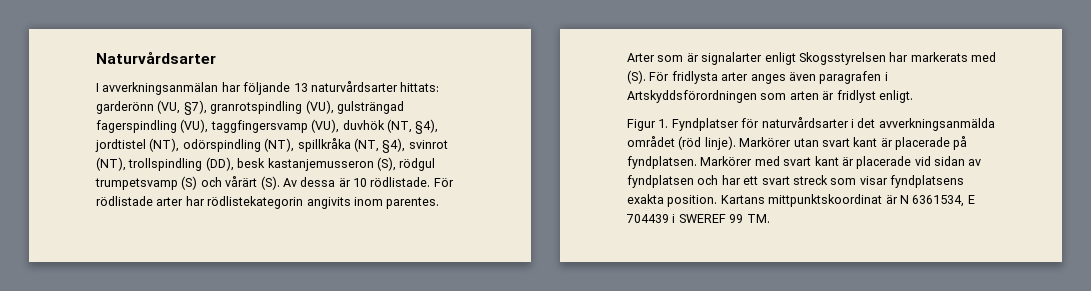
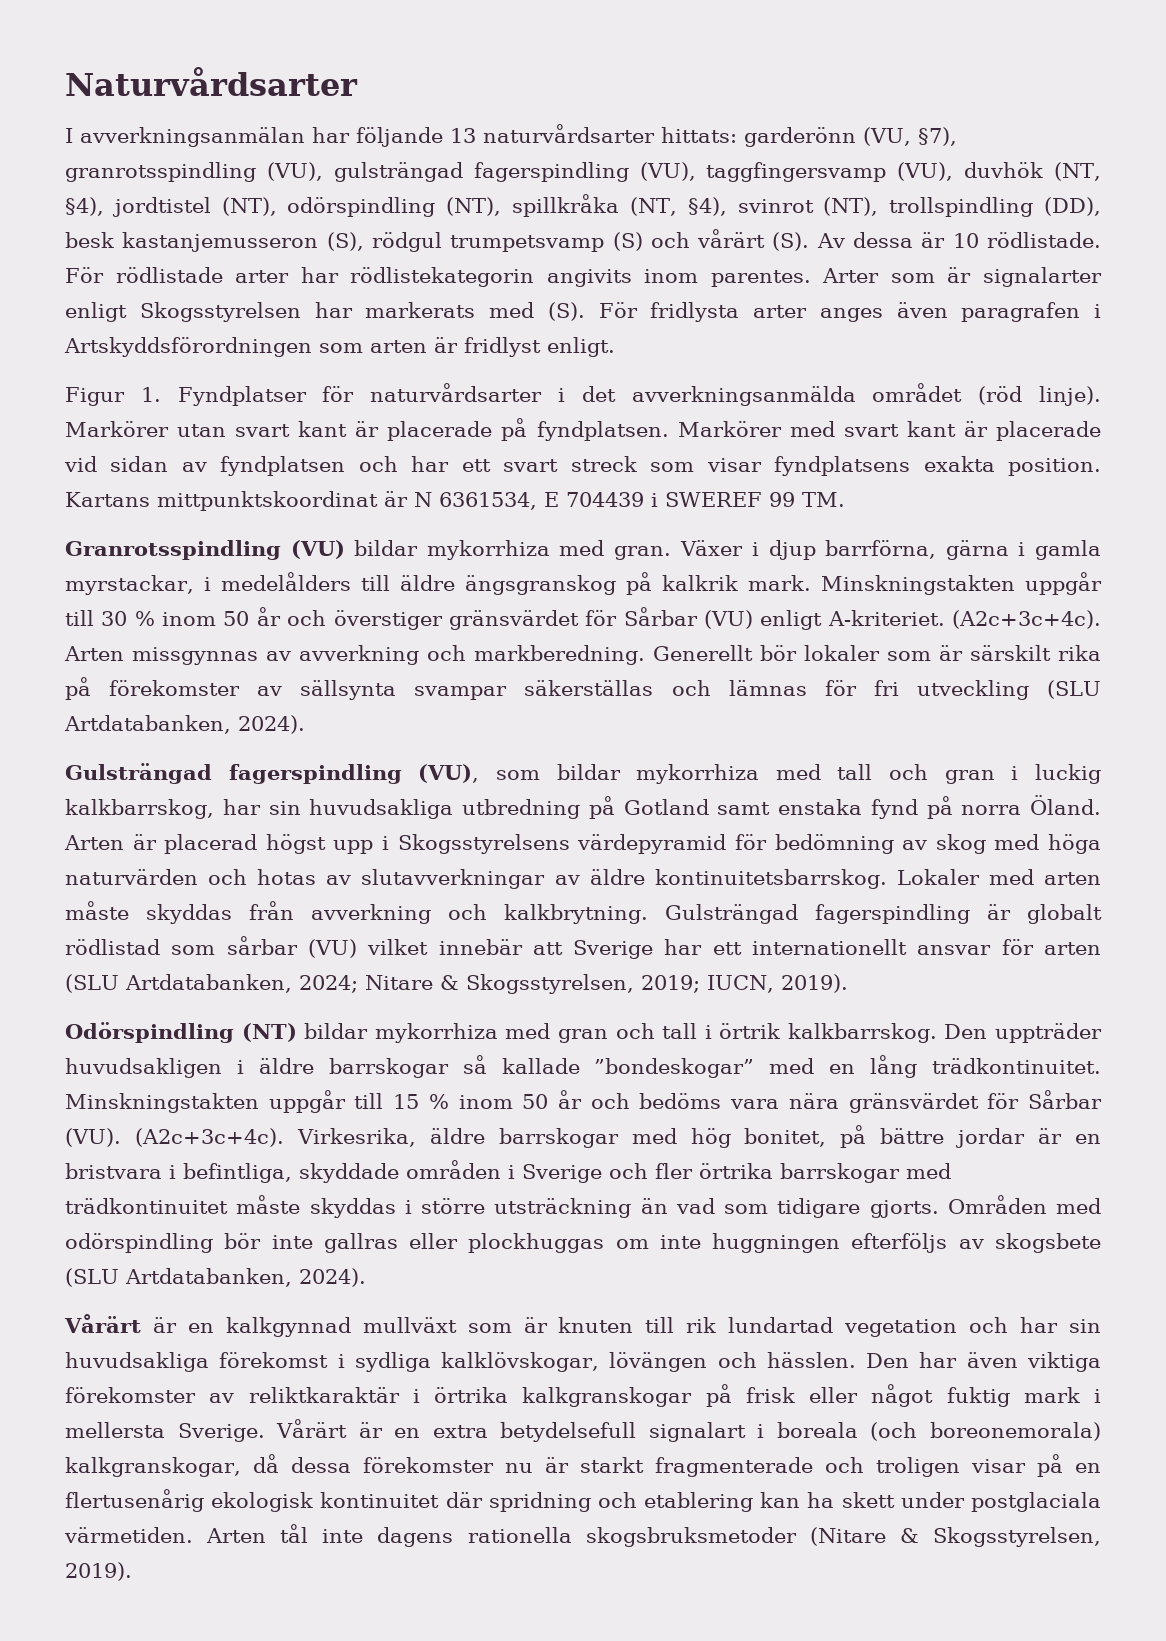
- I avverkningsanmälan har följande 13 naturvårdsarter hittats: garderönn (VU, §7), granrotspindling (VU), gulsträngad fagerspindling (VU), taggfingersvamp (VU), duvhök (NT, §4), jordtistel (NT), odörspindling (NT), spillkråka (NT, §4), svinrot (NT), trollspindling (DD), besk kastanjemusseron (S), rödgul trumpetsvamp (S) och vårärt (S). Av dessa är 10 rödlistade.
+ I avverkningsanmälan har följande 13 naturvårdsarter hittats: garderönn (VU, §7), granrotsspindling (VU), gulsträngad fagerspindling (VU), taggfingersvamp (VU), duvhök (NT, §4), jordtistel (NT), odörspindling (NT), spillkråka (NT, §4), svinrot (NT), trollspindling (DD), besk kastanjemusseron (S), rödgul trumpetsvamp (S) och vårärt (S). Av dessa är 10 rödlistade.
+ Granrotsspindling (VU) bildar mykorrhiza med gran. Växer i djup barrförna, gärna i gamla myrstackar, i medelålders till äldre ängsgranskog på kalkrik mark. Minskningstakten uppgår till 30 % inom 50 år och överstiger gränsvärdet för Sårbar (VU) enligt A-kriteriet. (A2c+3c+4c). Arten missgynnas av avverkning och markberedning. Generellt bör lokaler som är särskilt rika på förekomster av sällsynta svampar säkerställas och lämnas för fri utveckling (SLU Artdatabanken, 2024).
+ Gulsträngad fagerspindling (VU), som bildar mykorrhiza med tall och gran i luckig kalkbarrskog, har sin huvudsakliga utbredning på Gotland samt enstaka fynd på norra Öland. Arten är placerad högst upp i Skogsstyrelsens värdepyramid för bedömning av skog med höga naturvärden och hotas av slutavverkningar av äldre kontinuitetsbarrskog. Lokaler med arten måste skyddas från avverkning och kalkbrytning. Gulsträngad fagerspindling är globalt rödlistad som sårbar (VU) vilket innebär att Sverige har ett internationellt ansvar för arten (SLU Artdatabanken, 2024; Nitare & Skogsstyrelsen, 2019; IUCN, 2019).
+ Odörspindling (NT) bildar mykorrhiza med gran och tall i örtrik kalkbarrskog. Den uppträder huvudsakligen i äldre barrskogar så kallade ”bondeskogar” med en lång trädkontinuitet. Minskningstakten uppgår till 15 % inom 50 år och bedöms vara nära gränsvärdet för Sårbar (VU). (A2c+3c+4c). Virkesrika, äldre barrskogar med hög bonitet, på bättre jordar är en bristvara i befintliga, skyddade områden i Sverige och fler örtrika barrskogar med trädkontinuitet måste skyddas i större utsträckning än vad som tidigare gjorts. Områden med odörspindling bör inte gallras eller plockhuggas om inte huggningen efterföljs av skogsbete (SLU Artdatabanken, 2024).
+ Vårärt är en kalkgynnad mullväxt som är knuten till rik lundartad vegetation och har sin huvudsakliga förekomst i sydliga kalklövskogar, lövängen och hässlen. Den har även viktiga förekomster av reliktkaraktär i örtrika kalkgranskogar på frisk eller något fuktig mark i mellersta Sverige. Vårärt är en extra betydelsefull signalart i boreala (och boreonemorala) kalkgranskogar, då dessa förekomster nu är starkt fragmenterade och troligen visar på en flertusenårig ekologisk kontinuitet där spridning och etablering kan ha skett under postglaciala värmetiden. Arten tål inte dagens rationella skogsbruksmetoder (Nitare & Skogsstyrelsen, 2019).

